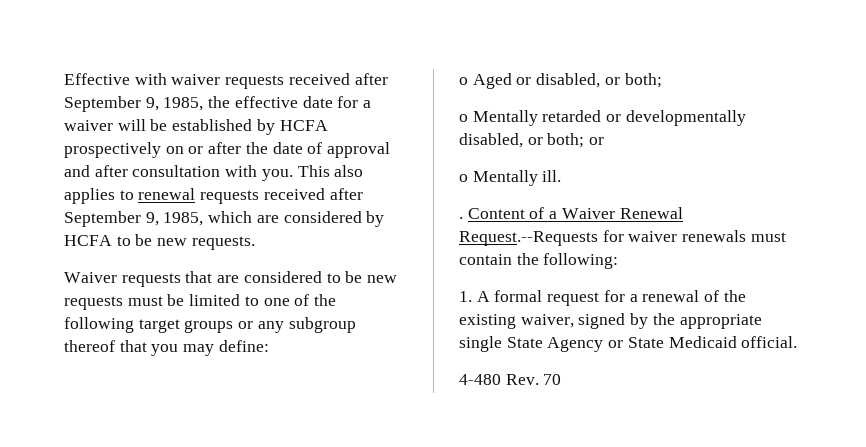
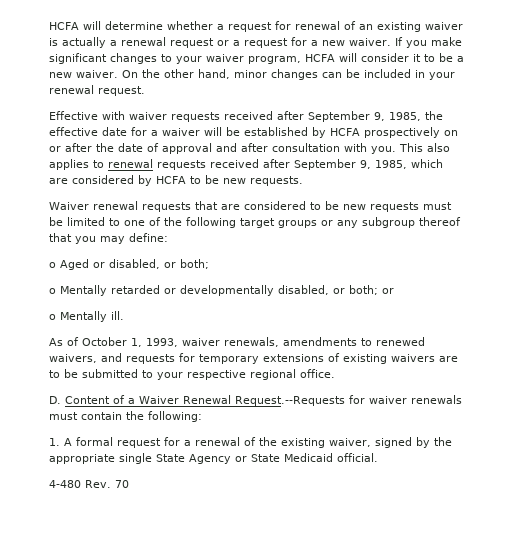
+ HCFA will determine whether a request for renewal of an existing waiver is actually a renewal request or a request for a new waiver. If you make significant changes to your waiver program, HCFA will consider it to be a new waiver. On the other hand, minor changes can be included in your renewal request.
- Waiver requests that are considered to be new requests must be limited to one of the following target groups or any subgroup thereof that you may define:
+ Waiver renewal requests that are considered to be new requests must be limited to one of the following target groups or any subgroup thereof that you may define:
- . Content of a Waiver Renewal Request.--Requests for waiver renewals must contain the following:
+ As of October 1, 1993, waiver renewals, amendments to renewed waivers, and requests for temporary extensions of existing waivers are to be submitted to your respective regional office.
+ D. Content of a Waiver Renewal Request.--Requests for waiver renewals must contain the following:

